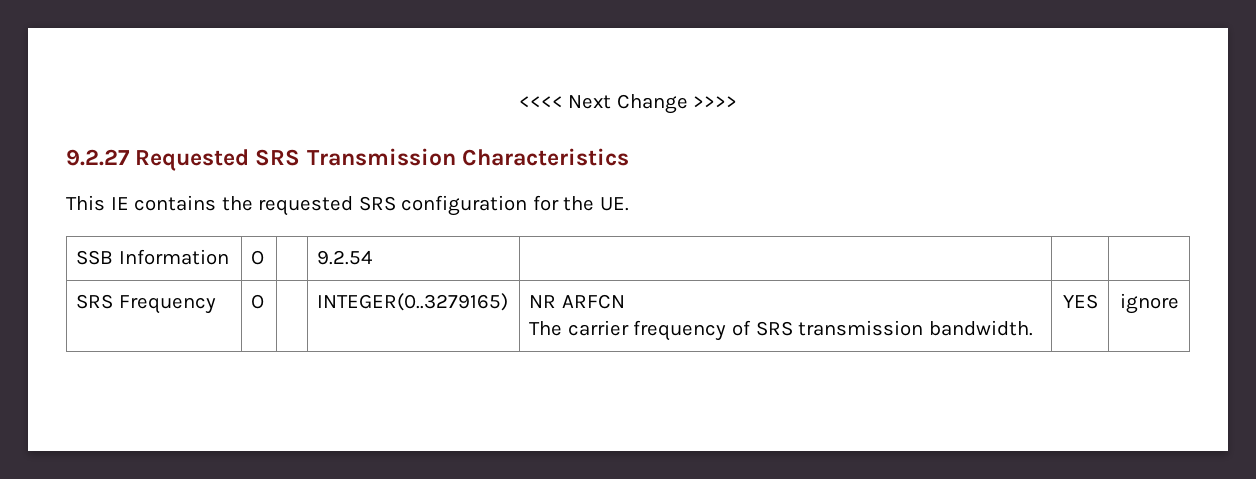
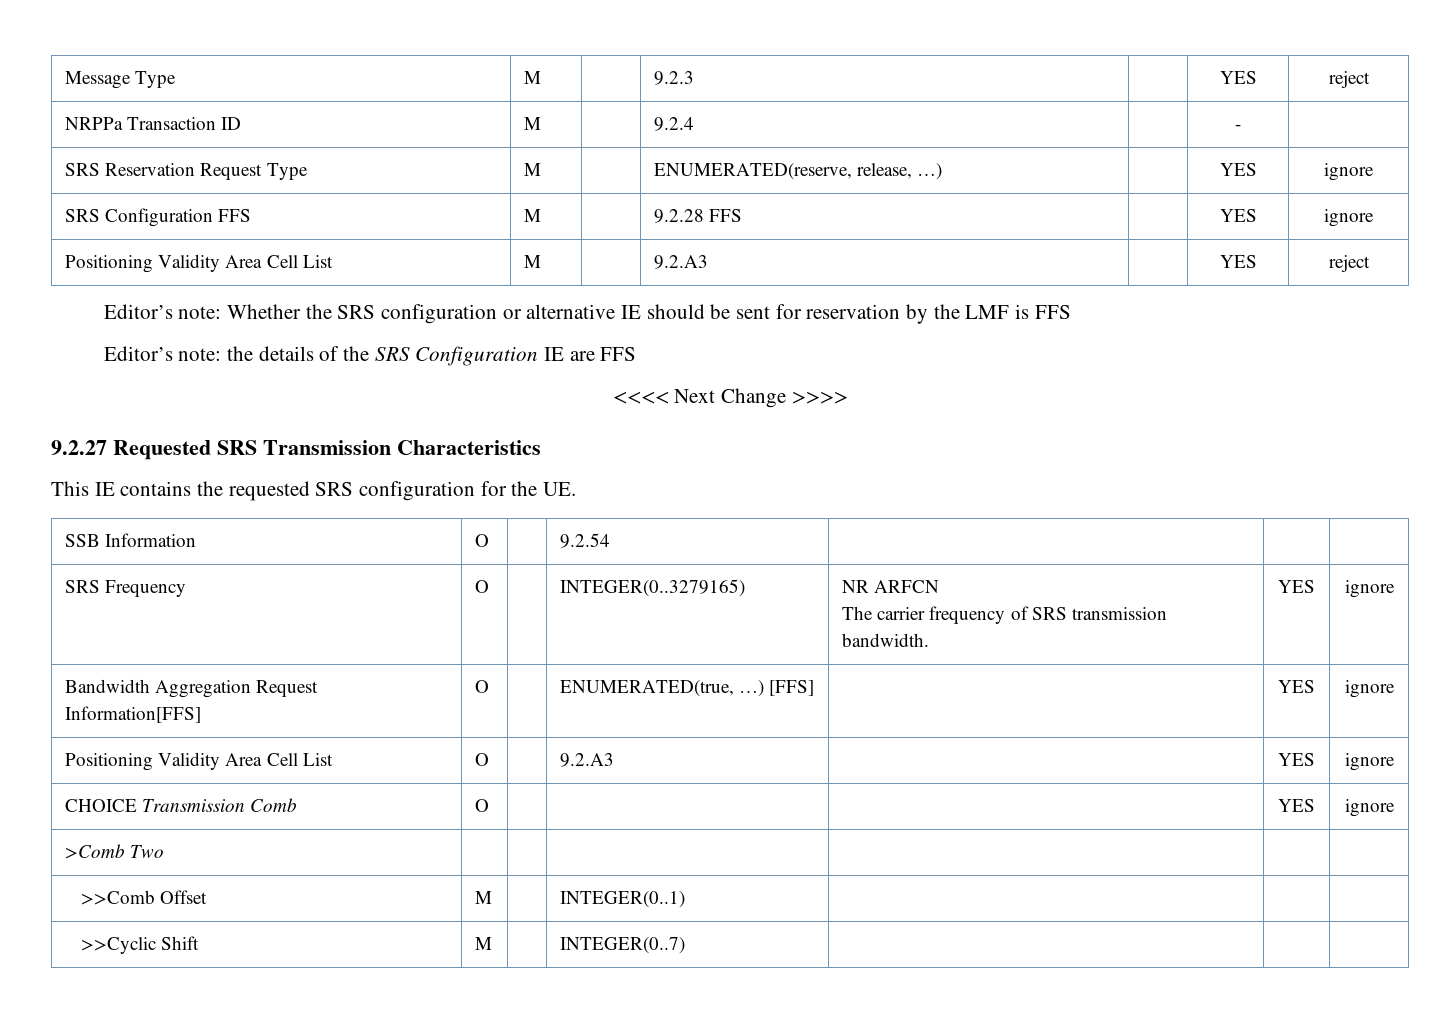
+ Message Type | M | | 9.2.3 | | YES | reject
+ NRPPa Transaction ID | M | | 9.2.4 | | - |
+ SRS Reservation Request Type | M | | ENUMERATED(reserve, release, …) | | YES | ignore
+ SRS Configuration FFS | M | | 9.2.28 FFS | | YES | ignore
+ Positioning Validity Area Cell List | M | | 9.2.A3 | | YES | reject
+ Editor’s note: Whether the SRS configuration or alternative IE should be sent for reservation by the LMF is FFS
+ Editor’s note: the details of the SRS Configuration IE are FFS
+ Bandwidth Aggregation Request Information[FFS] | O | | ENUMERATED(true, …) [FFS] | | YES | ignore
+ Positioning Validity Area Cell List | O | | 9.2.A3 | | YES | ignore
+ CHOICE Transmission Comb | O | | | | YES | ignore
+ >Comb Two | | | | | |
+ >>Comb Offset | M | | INTEGER(0..1) | | |
+ >>Cyclic Shift | M | | INTEGER(0..7) | | |

